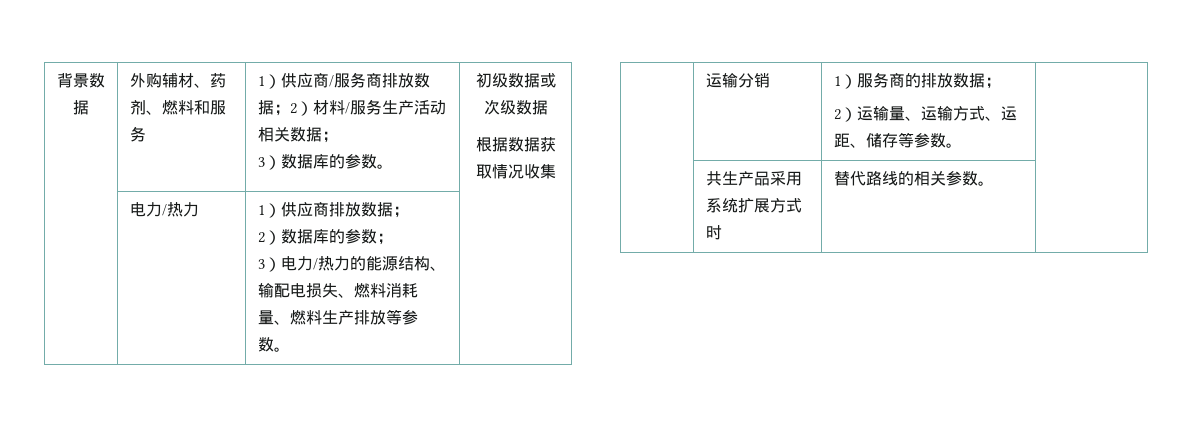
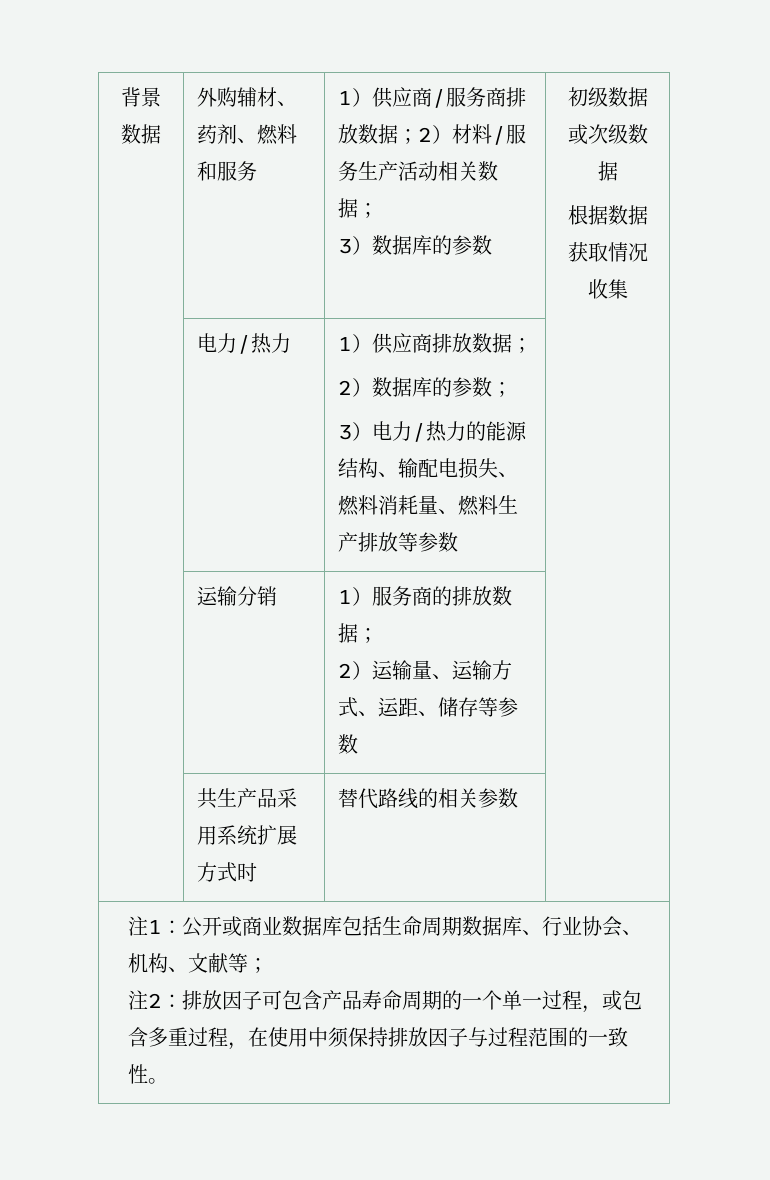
  背景数据 | 外购辅材、药剂、燃料和服务 | 1）供应商/服务商排放数据；2）材料/服务生产活动相关数据；
- 3）数据库的参数。 | 初级数据或次级数据
+ 3）数据库的参数 | 初级数据或次级数据
  | 电力/热力 | 1）供应商排放数据；
  2）数据库的参数；
- 3）电力/热力的能源结构、输配电损失、燃料消耗量、燃料生产排放等参数。 |
+ 3）电力/热力的能源结构、输配电损失、燃料消耗量、燃料生产排放等参数 |
  | 运输分销 | 1）服务商的排放数据；
- 2）运输量、运输方式、运距、储存等参数。 |
+ 2）运输量、运输方式、运距、储存等参数 |
- | 共生产品采用系统扩展方式时 | 替代路线的相关参数。 |
+ | 共生产品采用系统扩展方式时 | 替代路线的相关参数 |
+ 注1：公开或商业数据库包括生命周期数据库、行业协会、机构、文献等；
+ 注2：排放因子可包含产品寿命周期的一个单一过程，或包含多重过程，在使用中须保持排放因子与过程范围的一致性。

